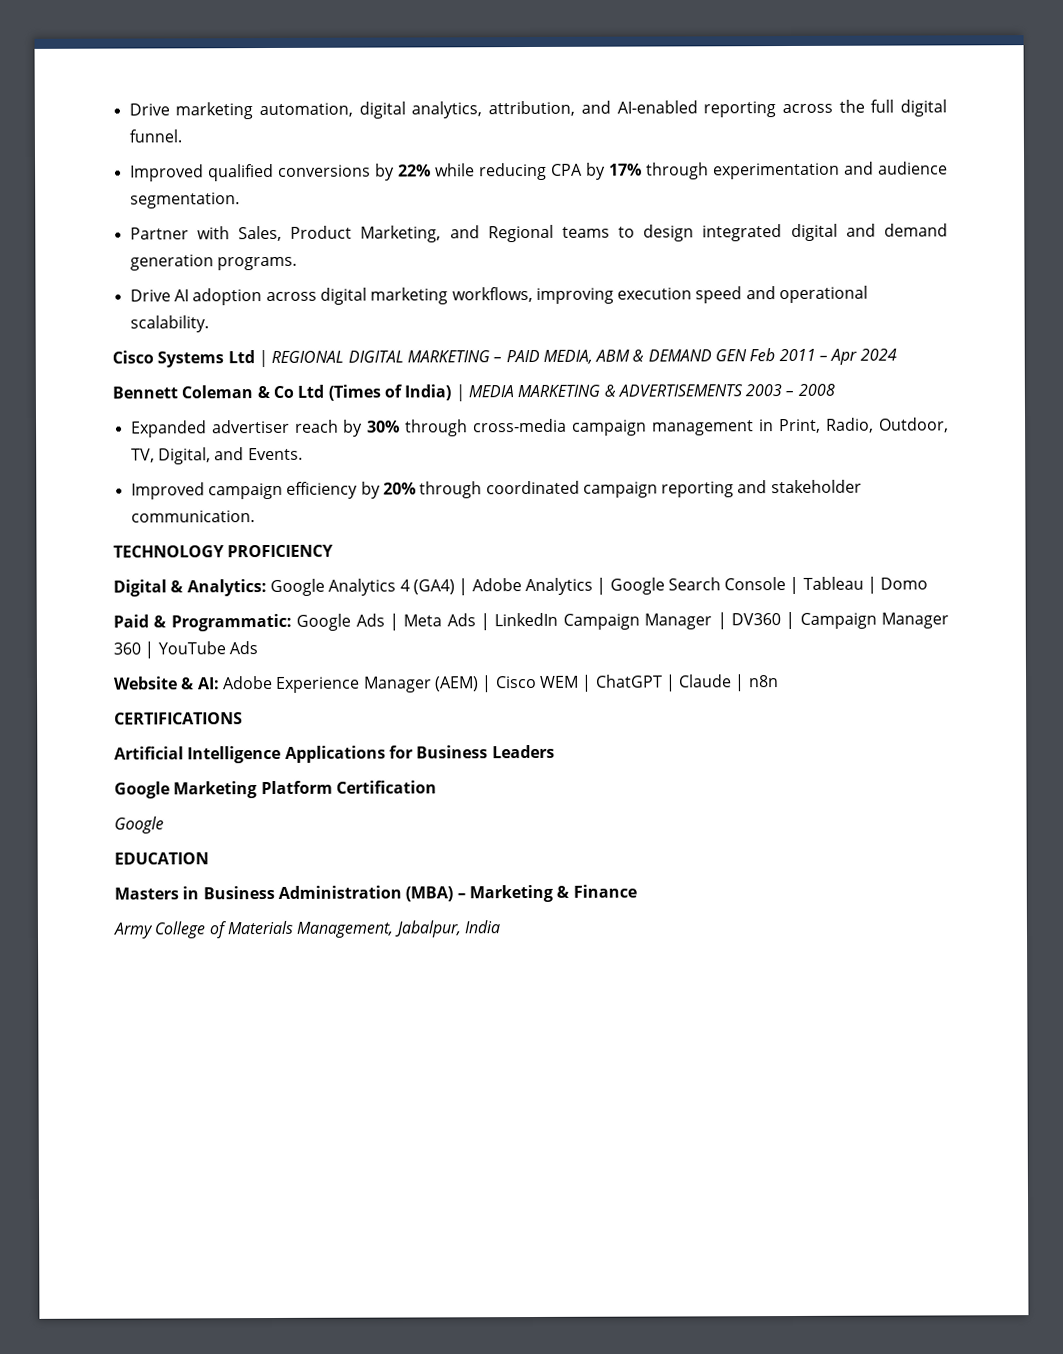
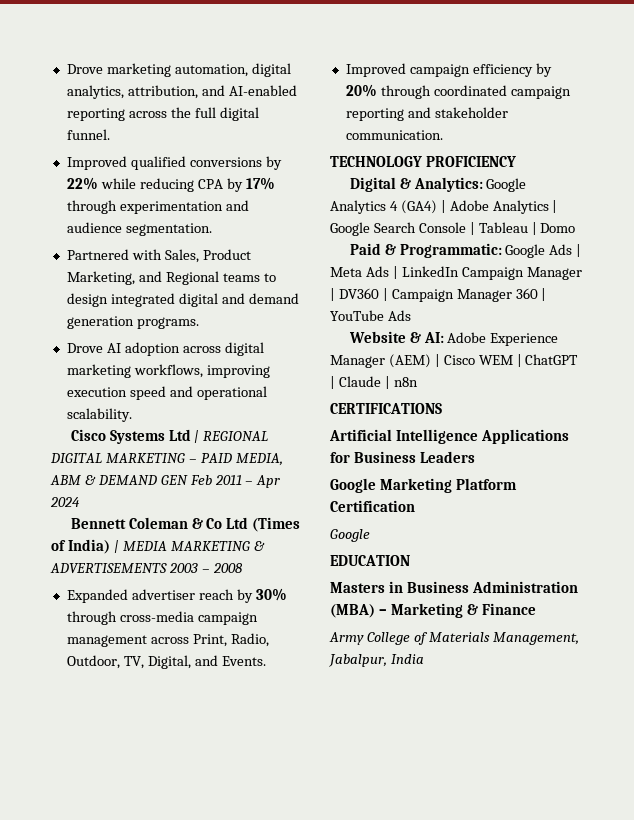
- Drive marketing automation, digital analytics, attribution, and AI-enabled reporting across the full digital funnel.
+ Drove marketing automation, digital analytics, attribution, and AI-enabled reporting across the full digital funnel.
- Partner with Sales, Product Marketing, and Regional teams to design integrated digital and demand generation programs.
+ Partnered with Sales, Product Marketing, and Regional teams to design integrated digital and demand generation programs.
- Drive AI adoption across digital marketing workflows, improving execution speed and operational scalability.
+ Drove AI adoption across digital marketing workflows, improving execution speed and operational scalability.
- Expanded advertiser reach by 30% through cross-media campaign management in Print, Radio, Outdoor, TV, Digital, and Events.
+ Expanded advertiser reach by 30% through cross-media campaign management across Print, Radio, Outdoor, TV, Digital, and Events.

